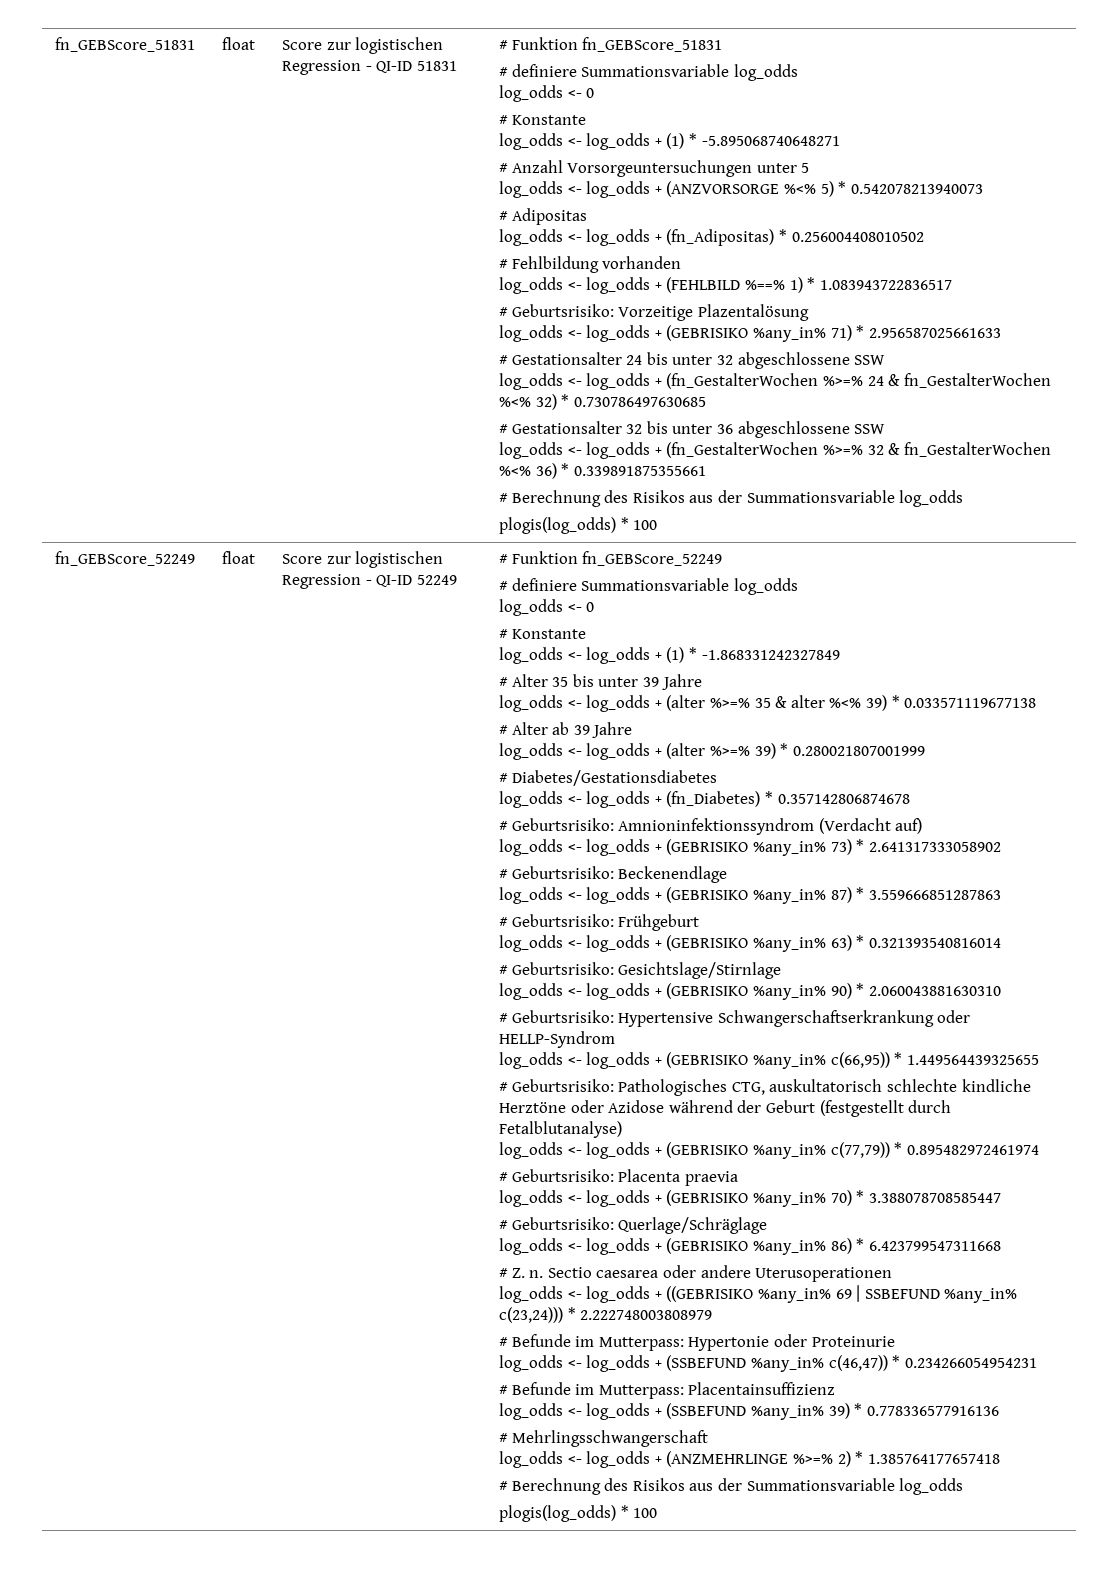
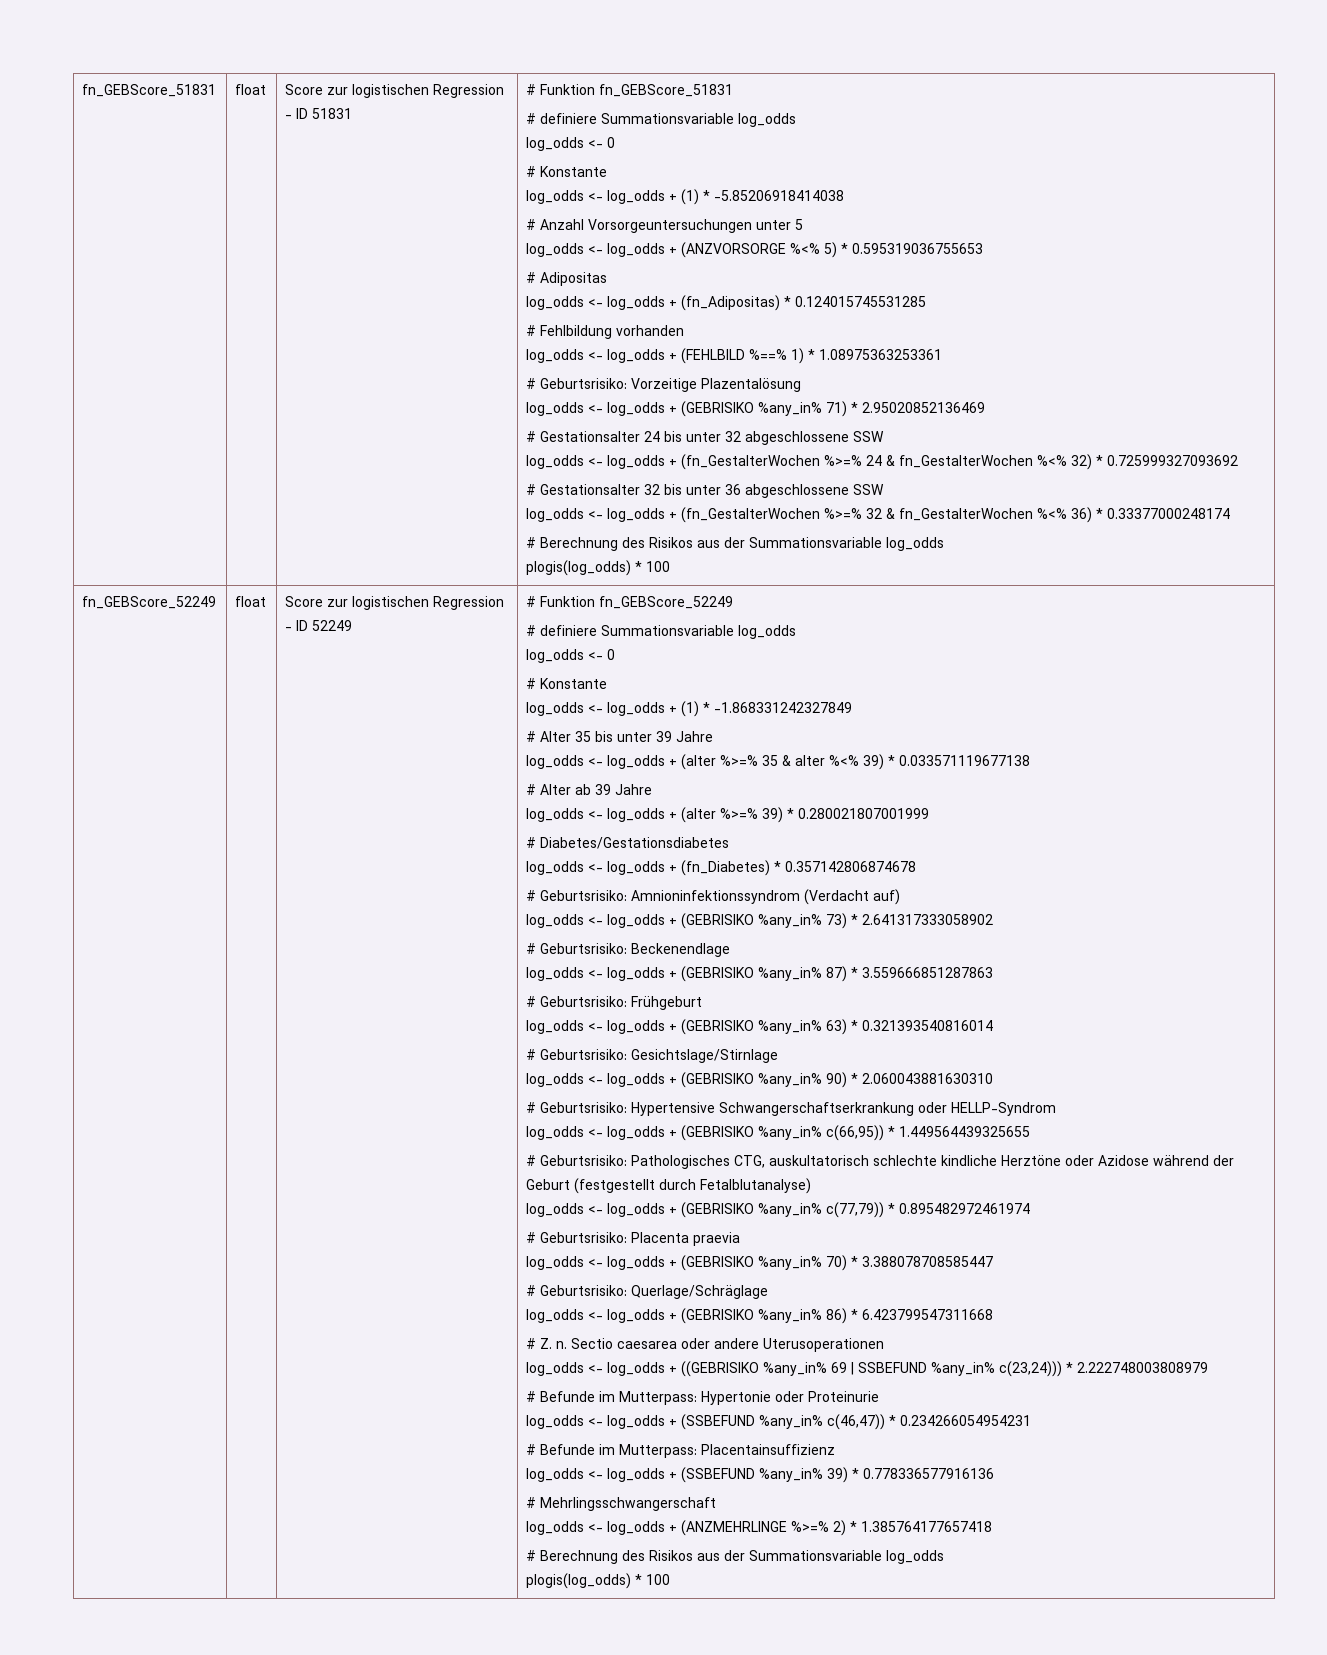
- Score zur logistischen Regression - QI-ID 51831
+ Score zur logistischen Regression - ID 51831
- log_odds <- log_odds + (1) * -5.895068740648271
+ log_odds <- log_odds + (1) * -5.85206918414038
- log_odds <- log_odds + (ANZVORSORGE %<% 5) * 0.542078213940073
+ log_odds <- log_odds + (ANZVORSORGE %<% 5) * 0.595319036755653
- log_odds <- log_odds + (fn_Adipositas) * 0.256004408010502
+ log_odds <- log_odds + (fn_Adipositas) * 0.124015745531285
- log_odds <- log_odds + (FEHLBILD %==% 1) * 1.083943722836517
+ log_odds <- log_odds + (FEHLBILD %==% 1) * 1.08975363253361
- log_odds <- log_odds + (GEBRISIKO %any_in% 71) * 2.956587025661633
+ log_odds <- log_odds + (GEBRISIKO %any_in% 71) * 2.95020852136469
- log_odds <- log_odds + (fn_GestalterWochen %>=% 24 & fn_GestalterWochen %<% 32) * 0.730786497630685
+ log_odds <- log_odds + (fn_GestalterWochen %>=% 24 & fn_GestalterWochen %<% 32) * 0.725999327093692
- log_odds <- log_odds + (fn_GestalterWochen %>=% 32 & fn_GestalterWochen %<% 36) * 0.339891875355661
+ log_odds <- log_odds + (fn_GestalterWochen %>=% 32 & fn_GestalterWochen %<% 36) * 0.33377000248174
- Score zur logistischen Regression - QI-ID 52249
+ Score zur logistischen Regression - ID 52249

